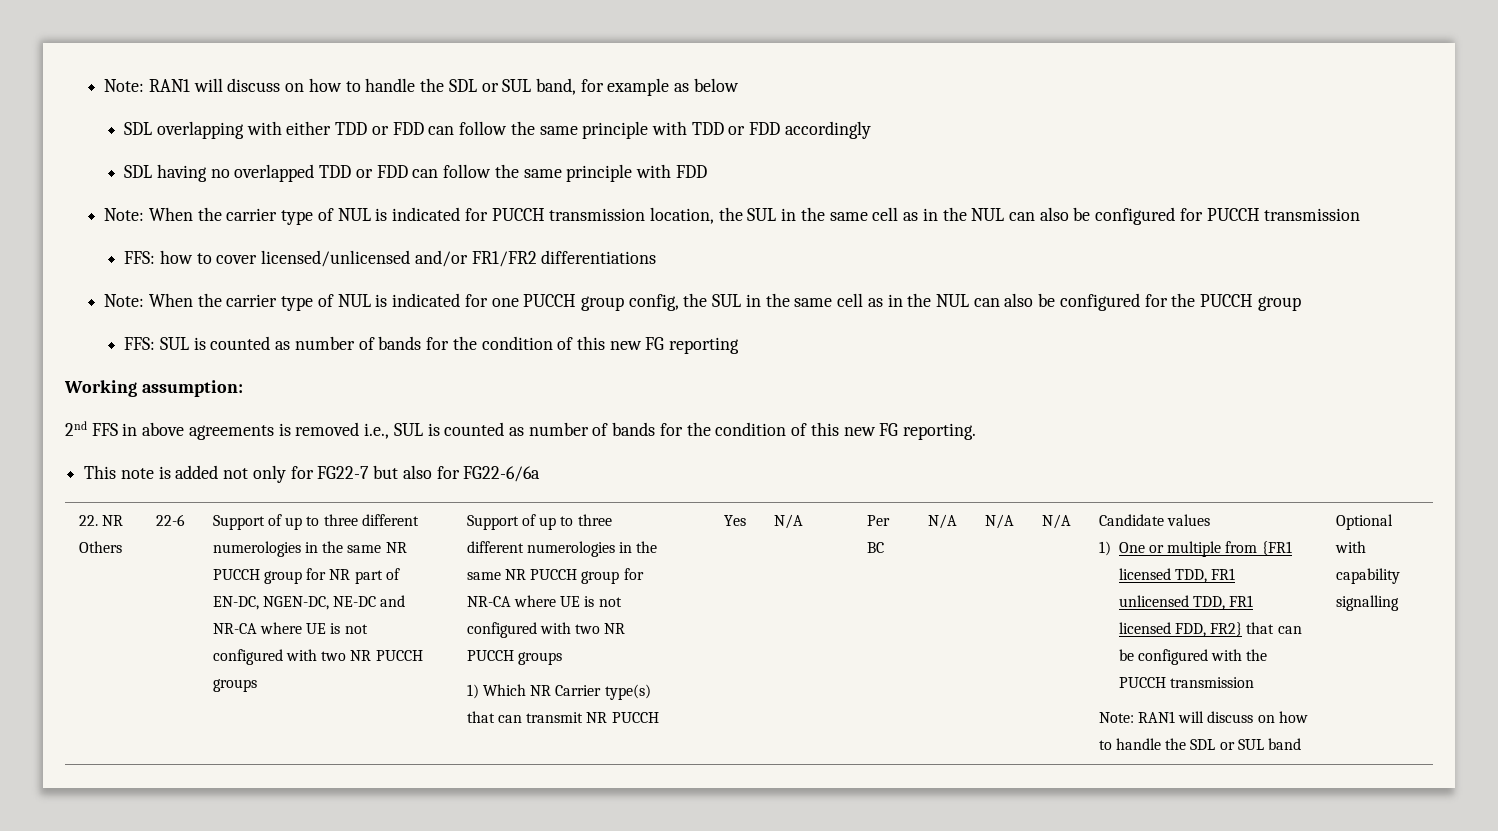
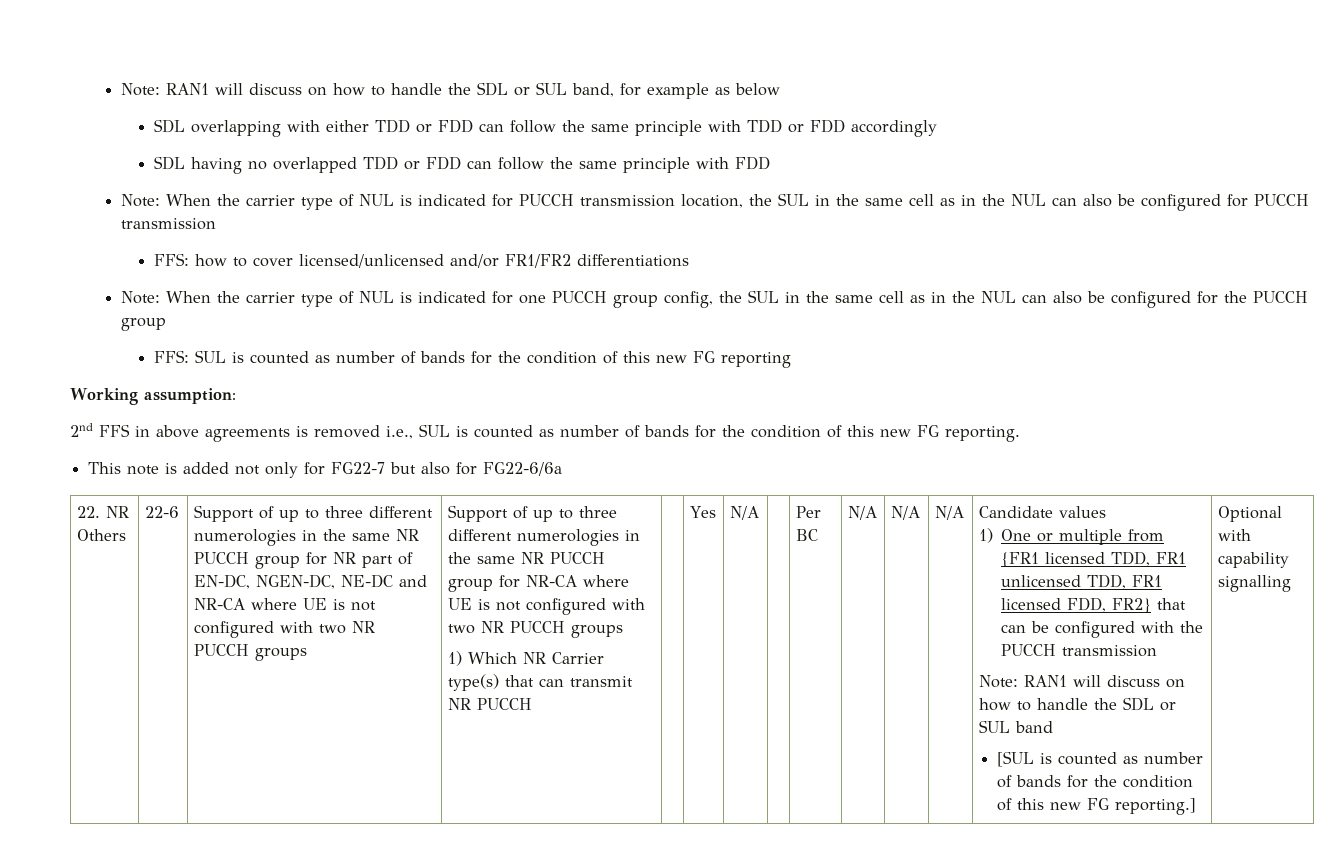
+ [SUL is counted as number of bands for the condition of this new FG reporting.]

